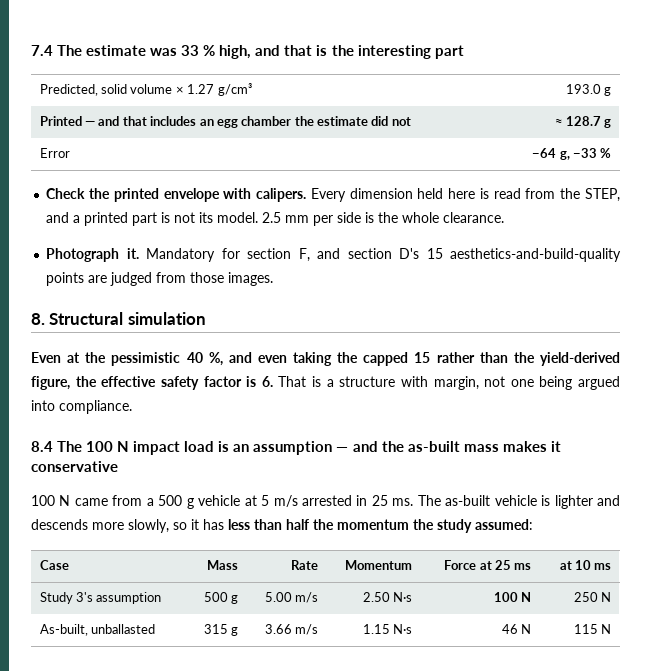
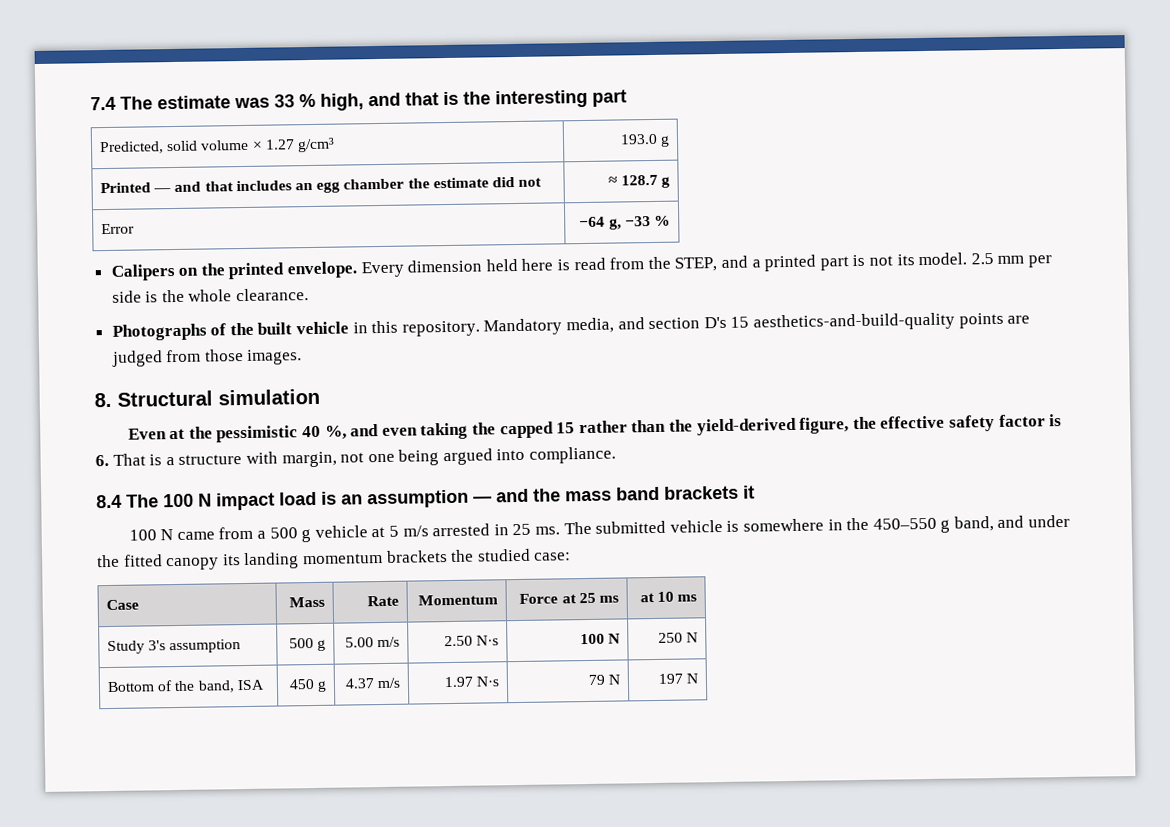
- Check the printed envelope with calipers.
+ Calipers on the printed envelope.
- Photograph it. Mandatory for section F, and section D's 15 aesthetics-and-build-quality points are judged from those images.
+ Photographs of the built vehicle in this repository. Mandatory media, and section D's 15 aesthetics-and-build-quality points are judged from those images.
- 8.4 The 100 N impact load is an assumption — and the as-built mass makes it conservative
+ 8.4 The 100 N impact load is an assumption — and the mass band brackets it
- The as-built vehicle is lighter and descends more slowly, so it has less than half the momentum the study assumed:
+ The submitted vehicle is somewhere in the 450–550 g band, and under the fitted canopy its landing momentum brackets the studied case:
- As-built, unballasted | 315 g | 3.66 m/s | 1.15 N·s | 46 N | 115 N
+ Bottom of the band, ISA | 450 g | 4.37 m/s | 1.97 N·s | 79 N | 197 N

